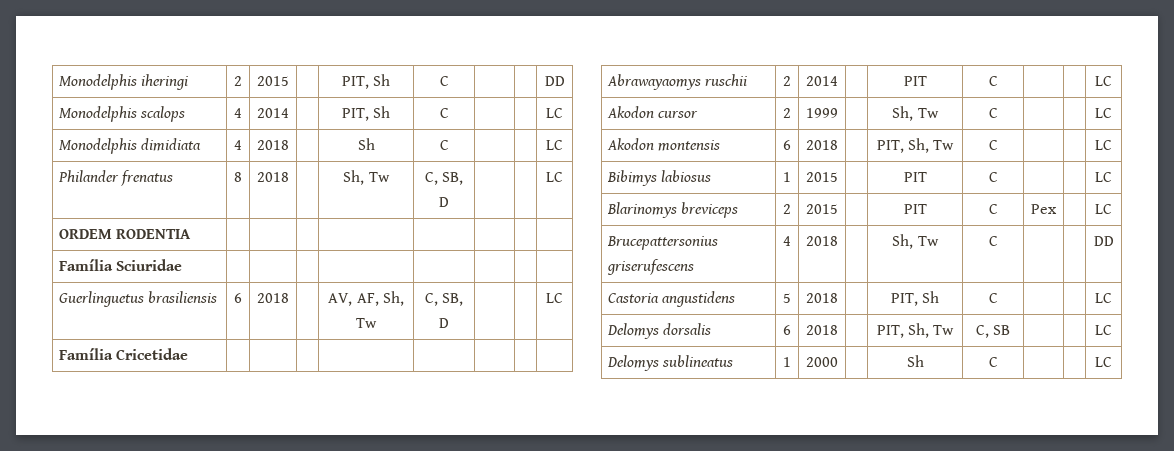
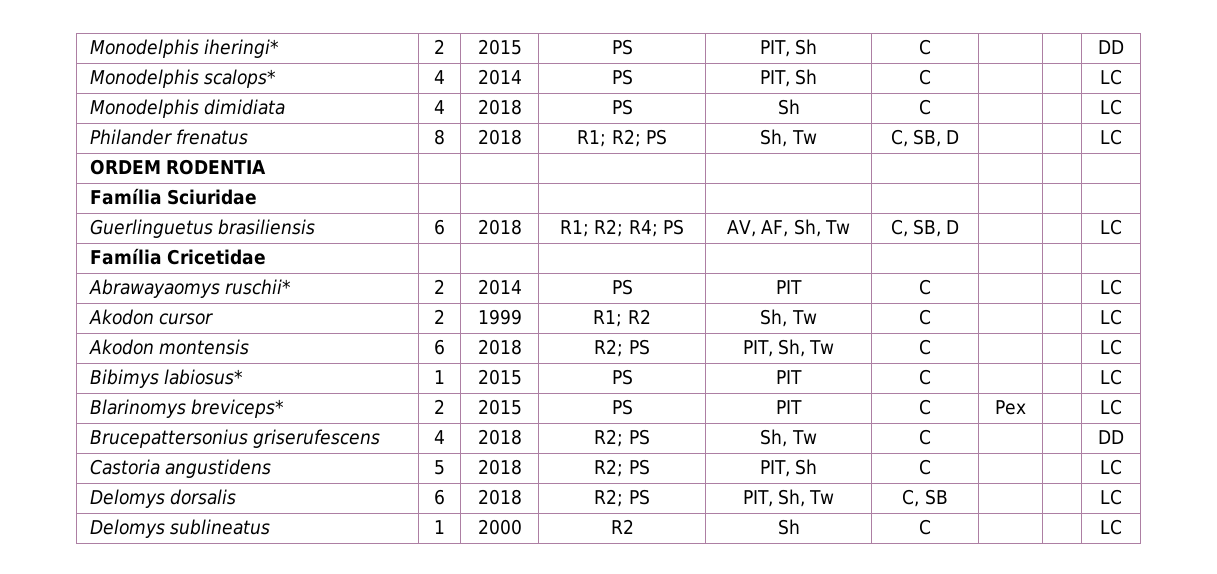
- Monodelphis iheringi | 2 | 2015 | | PIT, Sh | C | | | DD
+ Monodelphis iheringi* | 2 | 2015 | PS | PIT, Sh | C | | | DD
- Monodelphis scalops | 4 | 2014 | | PIT, Sh | C | | | LC
+ Monodelphis scalops* | 4 | 2014 | PS | PIT, Sh | C | | | LC
- Monodelphis dimidiata | 4 | 2018 | | Sh | C | | | LC
+ Monodelphis dimidiata | 4 | 2018 | PS | Sh | C | | | LC
- Philander frenatus | 8 | 2018 | | Sh, Tw | C, SB, D | | | LC
+ Philander frenatus | 8 | 2018 | R1; R2; PS | Sh, Tw | C, SB, D | | | LC
- Guerlinguetus brasiliensis | 6 | 2018 | | AV, AF, Sh, Tw | C, SB, D | | | LC
+ Guerlinguetus brasiliensis | 6 | 2018 | R1; R2; R4; PS | AV, AF, Sh, Tw | C, SB, D | | | LC
- Abrawayaomys ruschii | 2 | 2014 | | PIT | C | | | LC
+ Abrawayaomys ruschii* | 2 | 2014 | PS | PIT | C | | | LC
- Akodon cursor | 2 | 1999 | | Sh, Tw | C | | | LC
+ Akodon cursor | 2 | 1999 | R1; R2 | Sh, Tw | C | | | LC
- Akodon montensis | 6 | 2018 | | PIT, Sh, Tw | C | | | LC
+ Akodon montensis | 6 | 2018 | R2; PS | PIT, Sh, Tw | C | | | LC
- Bibimys labiosus | 1 | 2015 | | PIT | C | | | LC
+ Bibimys labiosus* | 1 | 2015 | PS | PIT | C | | | LC
- Blarinomys breviceps | 2 | 2015 | | PIT | C | Pex | | LC
+ Blarinomys breviceps* | 2 | 2015 | PS | PIT | C | Pex | | LC
- Brucepattersonius griserufescens | 4 | 2018 | | Sh, Tw | C | | | DD
+ Brucepattersonius griserufescens | 4 | 2018 | R2; PS | Sh, Tw | C | | | DD
- Castoria angustidens | 5 | 2018 | | PIT, Sh | C | | | LC
+ Castoria angustidens | 5 | 2018 | R2; PS | PIT, Sh | C | | | LC
- Delomys dorsalis | 6 | 2018 | | PIT, Sh, Tw | C, SB | | | LC
+ Delomys dorsalis | 6 | 2018 | R2; PS | PIT, Sh, Tw | C, SB | | | LC
- Delomys sublineatus | 1 | 2000 | | Sh | C | | | LC
+ Delomys sublineatus | 1 | 2000 | R2 | Sh | C | | | LC

